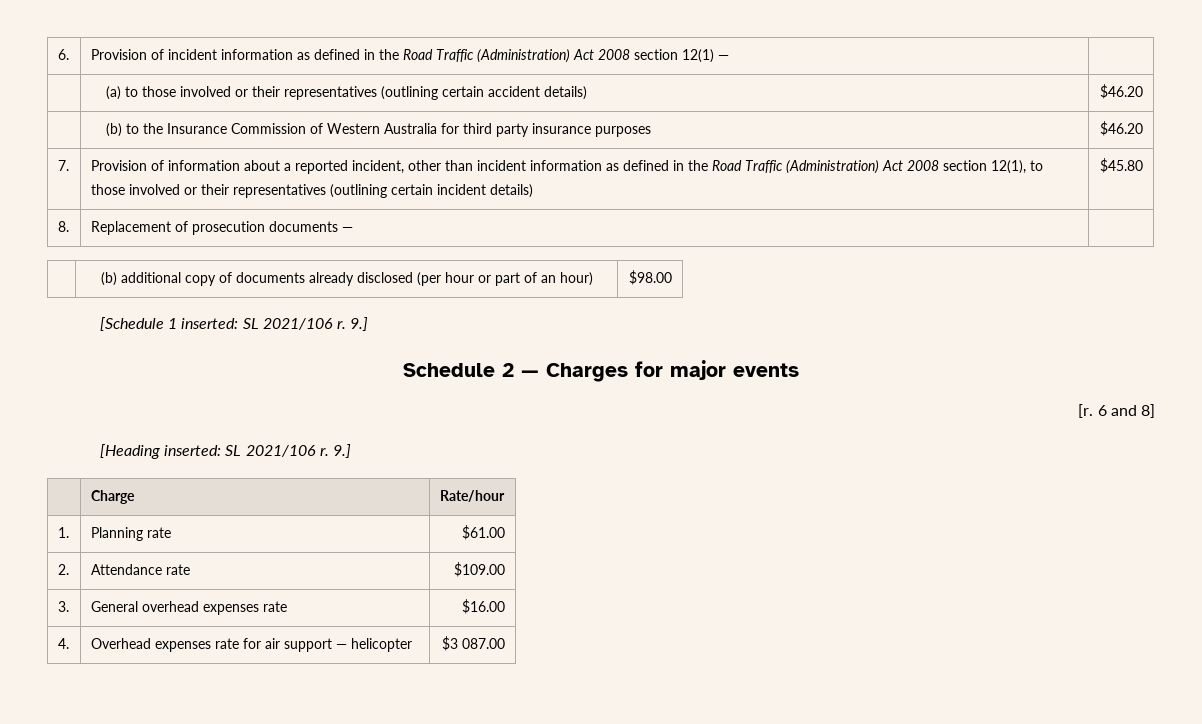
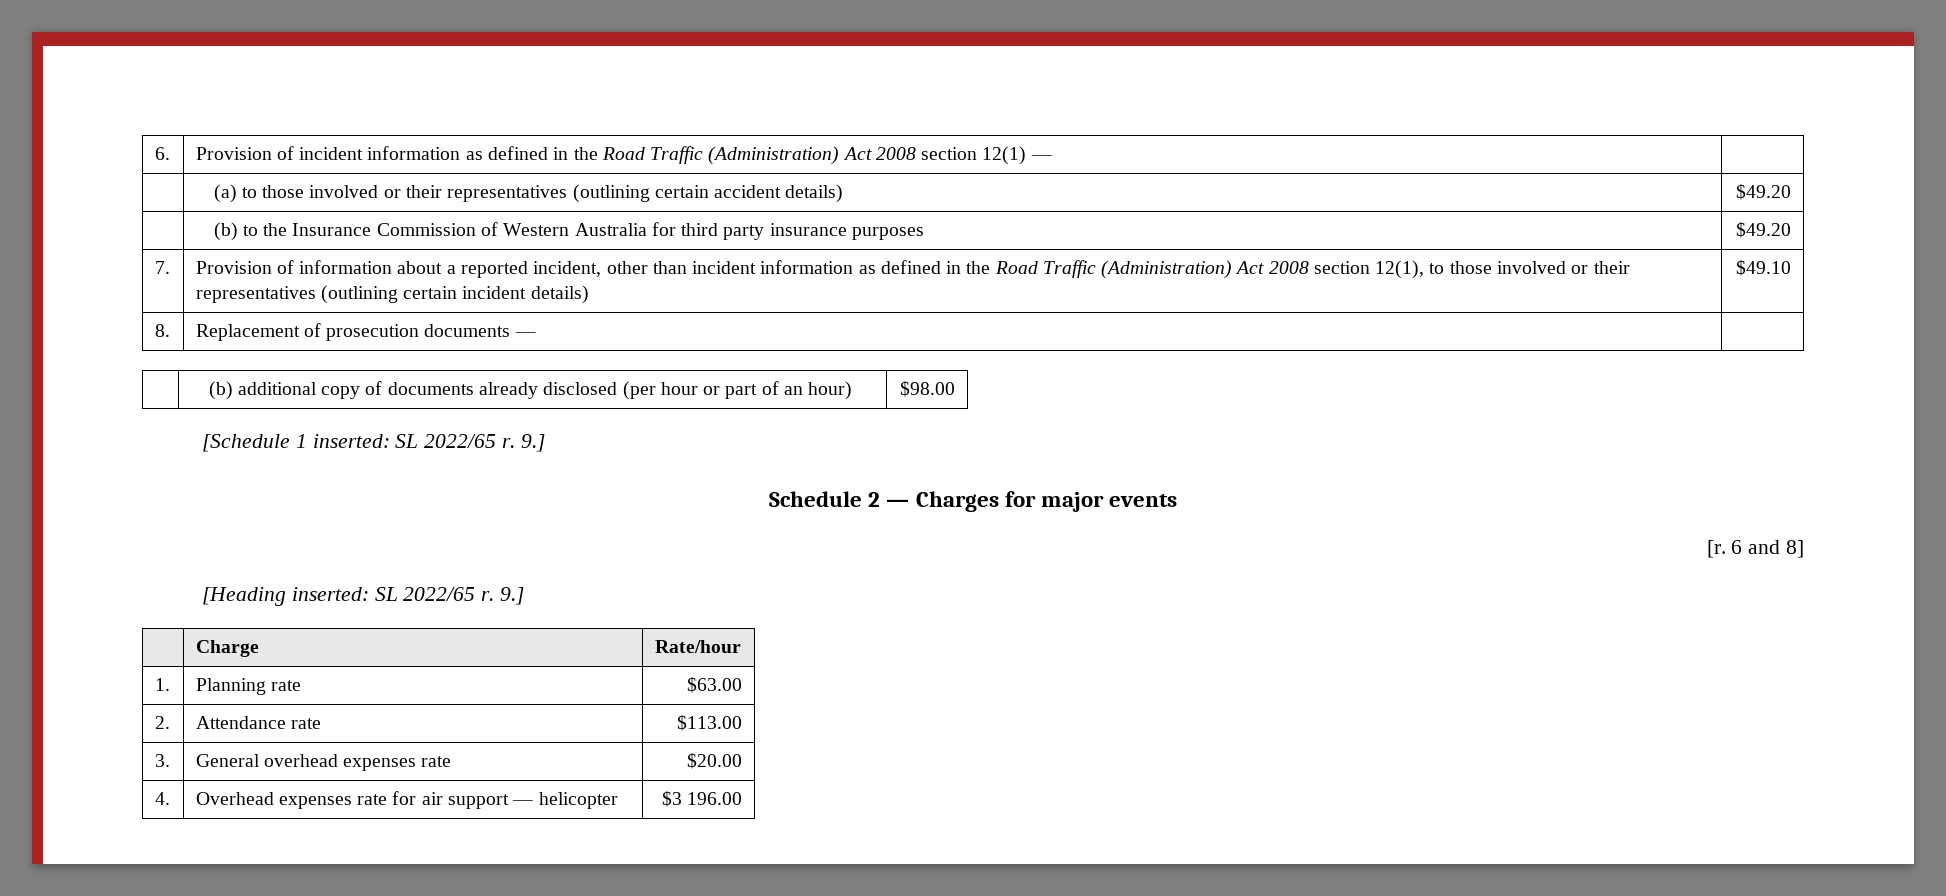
- | (a) to those involved or their representatives (outlining certain accident details) | $46.20
+ | (a) to those involved or their representatives (outlining certain accident details) | $49.20
- | (b) to the Insurance Commission of Western Australia for third party insurance purposes | $46.20
+ | (b) to the Insurance Commission of Western Australia for third party insurance purposes | $49.20
- 7. | Provision of information about a reported incident, other than incident information as defined in the Road Traffic (Administration) Act 2008 section 12(1), to those involved or their representatives (outlining certain incident details) | $45.80
+ 7. | Provision of information about a reported incident, other than incident information as defined in the Road Traffic (Administration) Act 2008 section 12(1), to those involved or their representatives (outlining certain incident details) | $49.10
- [Schedule 1 inserted: SL 2021/106 r.
+ [Schedule 1 inserted: SL 2022/65 r.
- [Heading inserted: SL 2021/106 r.
+ [Heading inserted: SL 2022/65 r.
- 1. | Planning rate | $61.00
+ 1. | Planning rate | $63.00
- 2. | Attendance rate | $109.00
+ 2. | Attendance rate | $113.00
- 3. | General overhead expenses rate | $16.00
+ 3. | General overhead expenses rate | $20.00
- 4. | Overhead expenses rate for air support — helicopter | $3 087.00
+ 4. | Overhead expenses rate for air support — helicopter | $3 196.00

